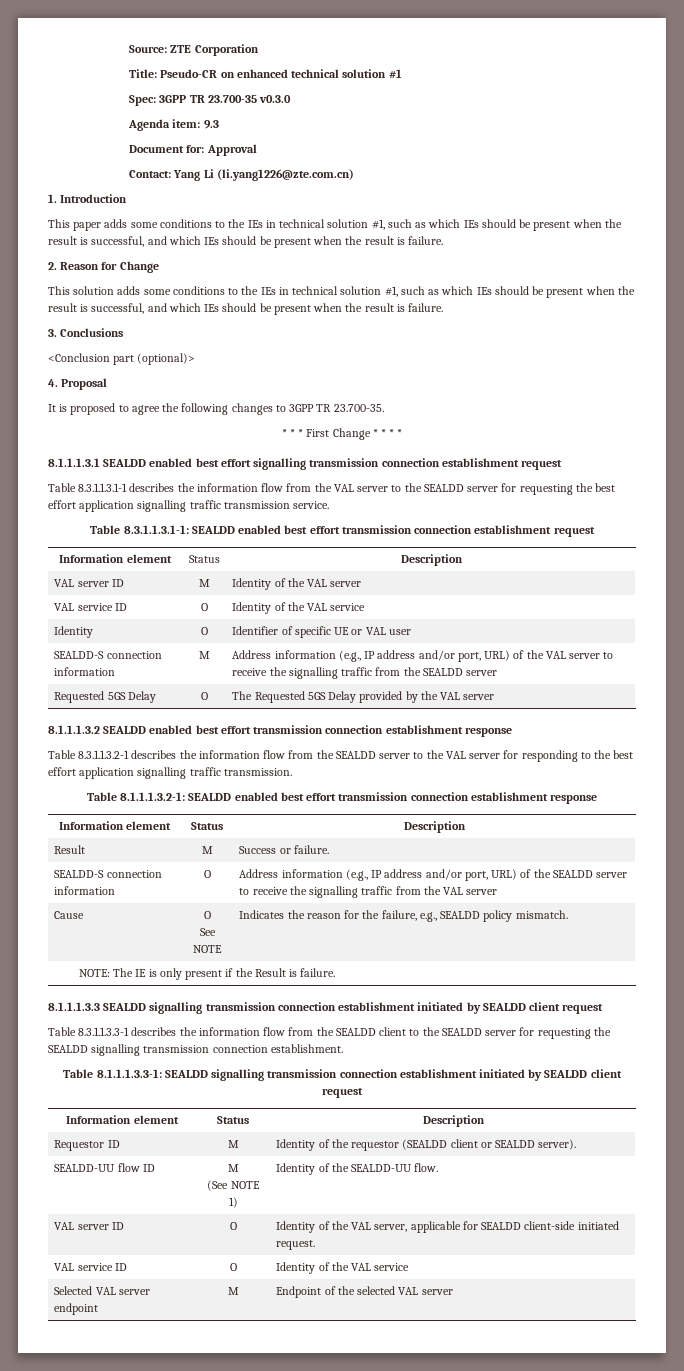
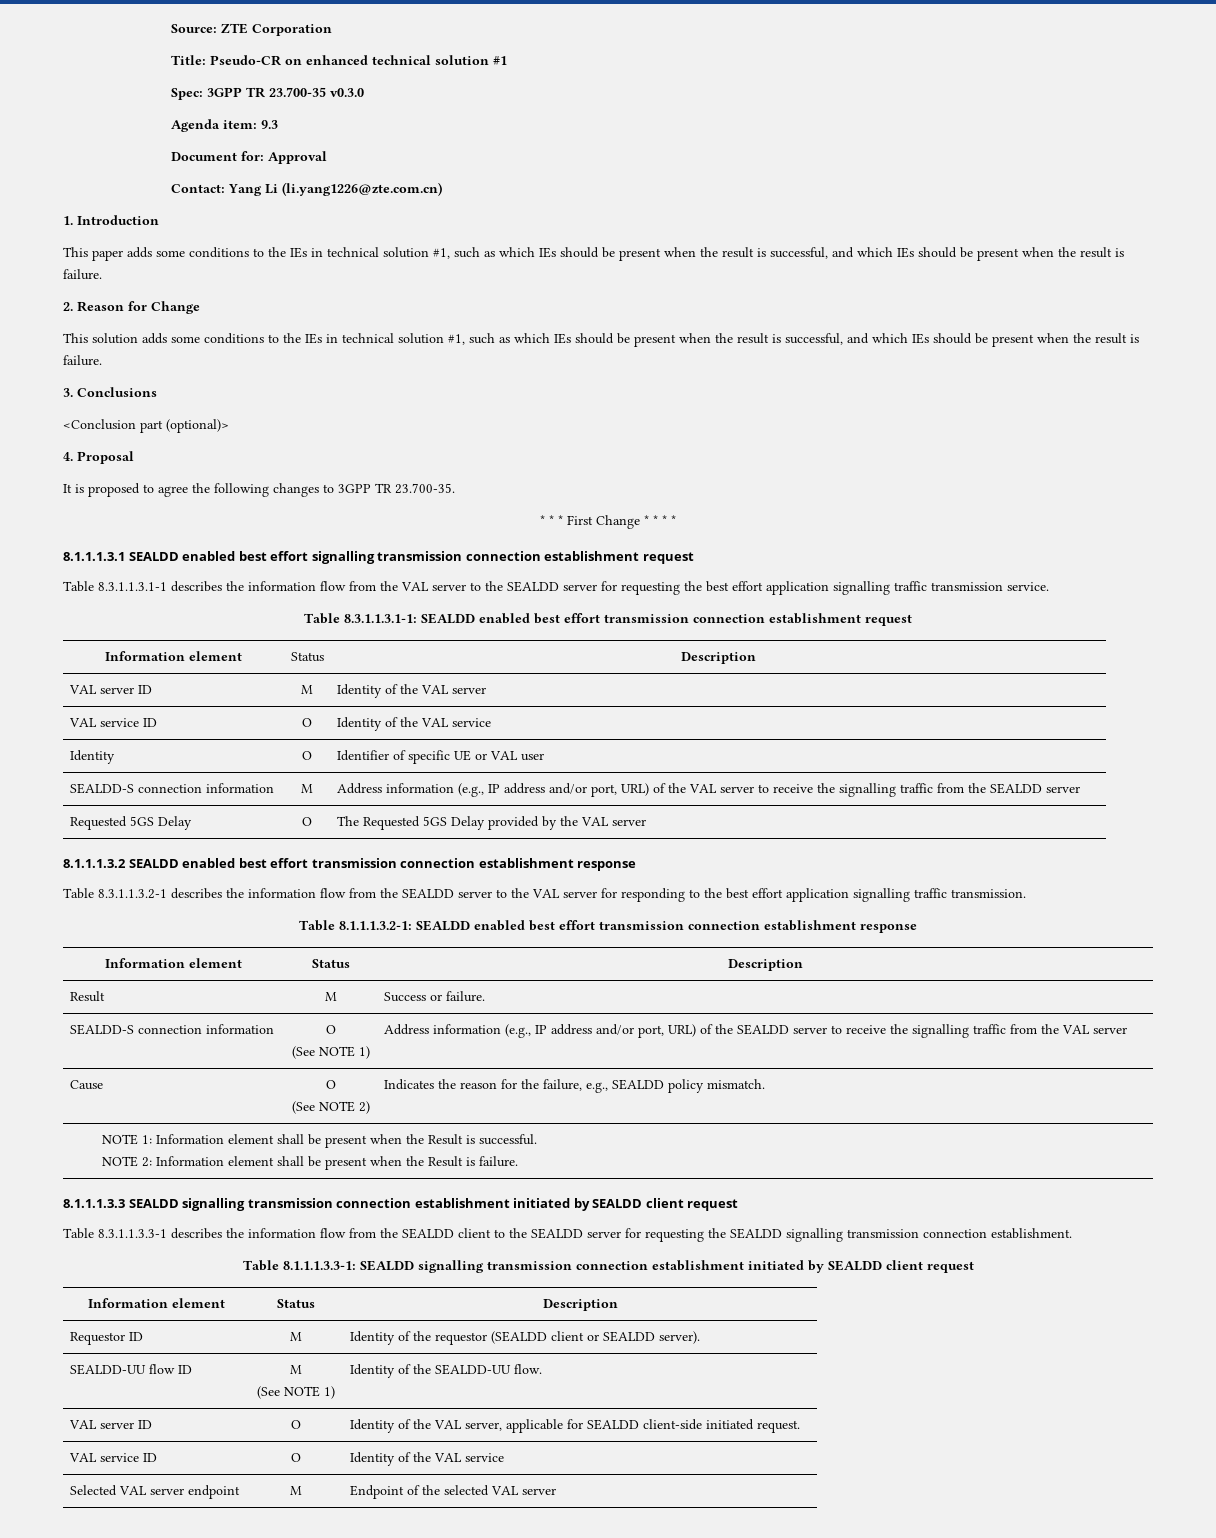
- SEALDD-S connection information | O | Address information (e.g., IP address and/or port, URL) of the SEALDD server to receive the signalling traffic from the VAL server
+ SEALDD-S connection information | O
+ (See NOTE 1) | Address information (e.g., IP address and/or port, URL) of the SEALDD server to receive the signalling traffic from the VAL server
  Cause | O
- See NOTE | Indicates the reason for the failure, e.g., SEALDD policy mismatch.
+ (See NOTE 2) | Indicates the reason for the failure, e.g., SEALDD policy mismatch.
- NOTE: The IE is only present if the Result is failure.
+ NOTE 1: Information element shall be present when the Result is successful.
+ NOTE 2: Information element shall be present when the Result is failure.

